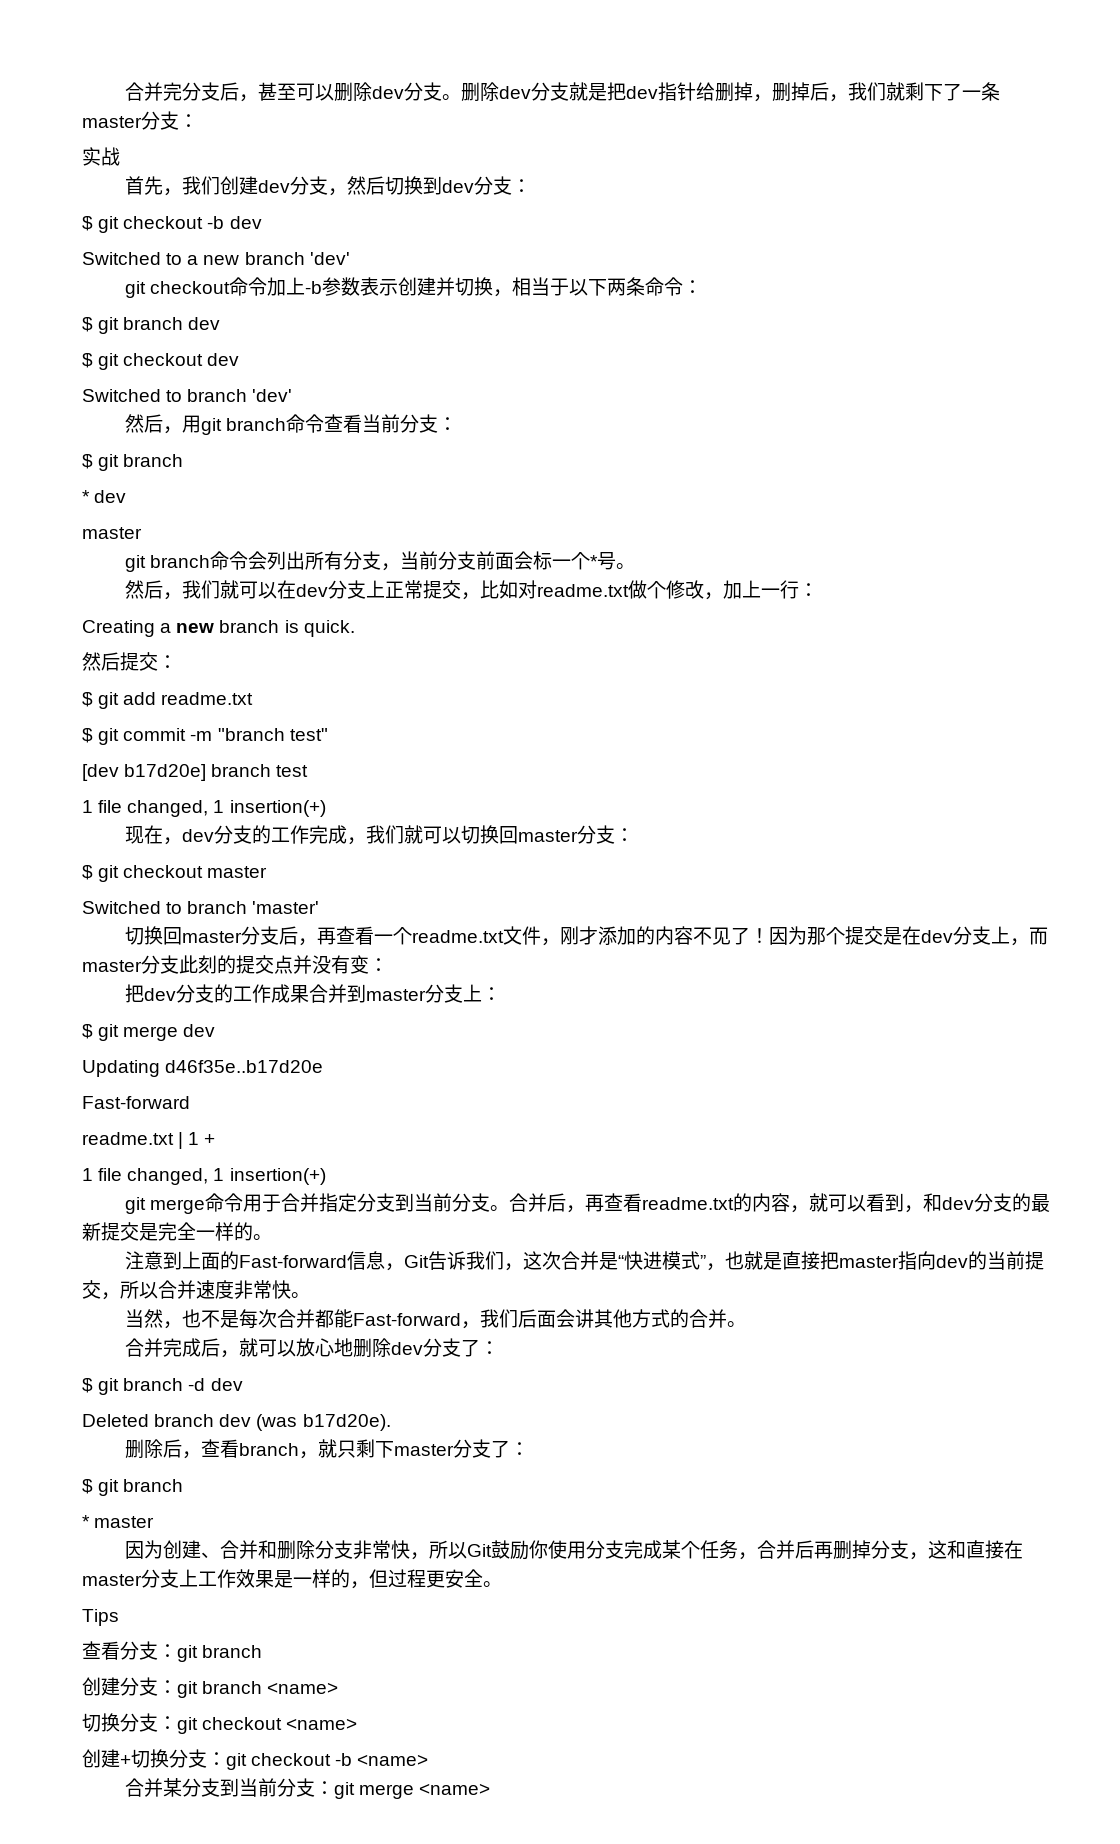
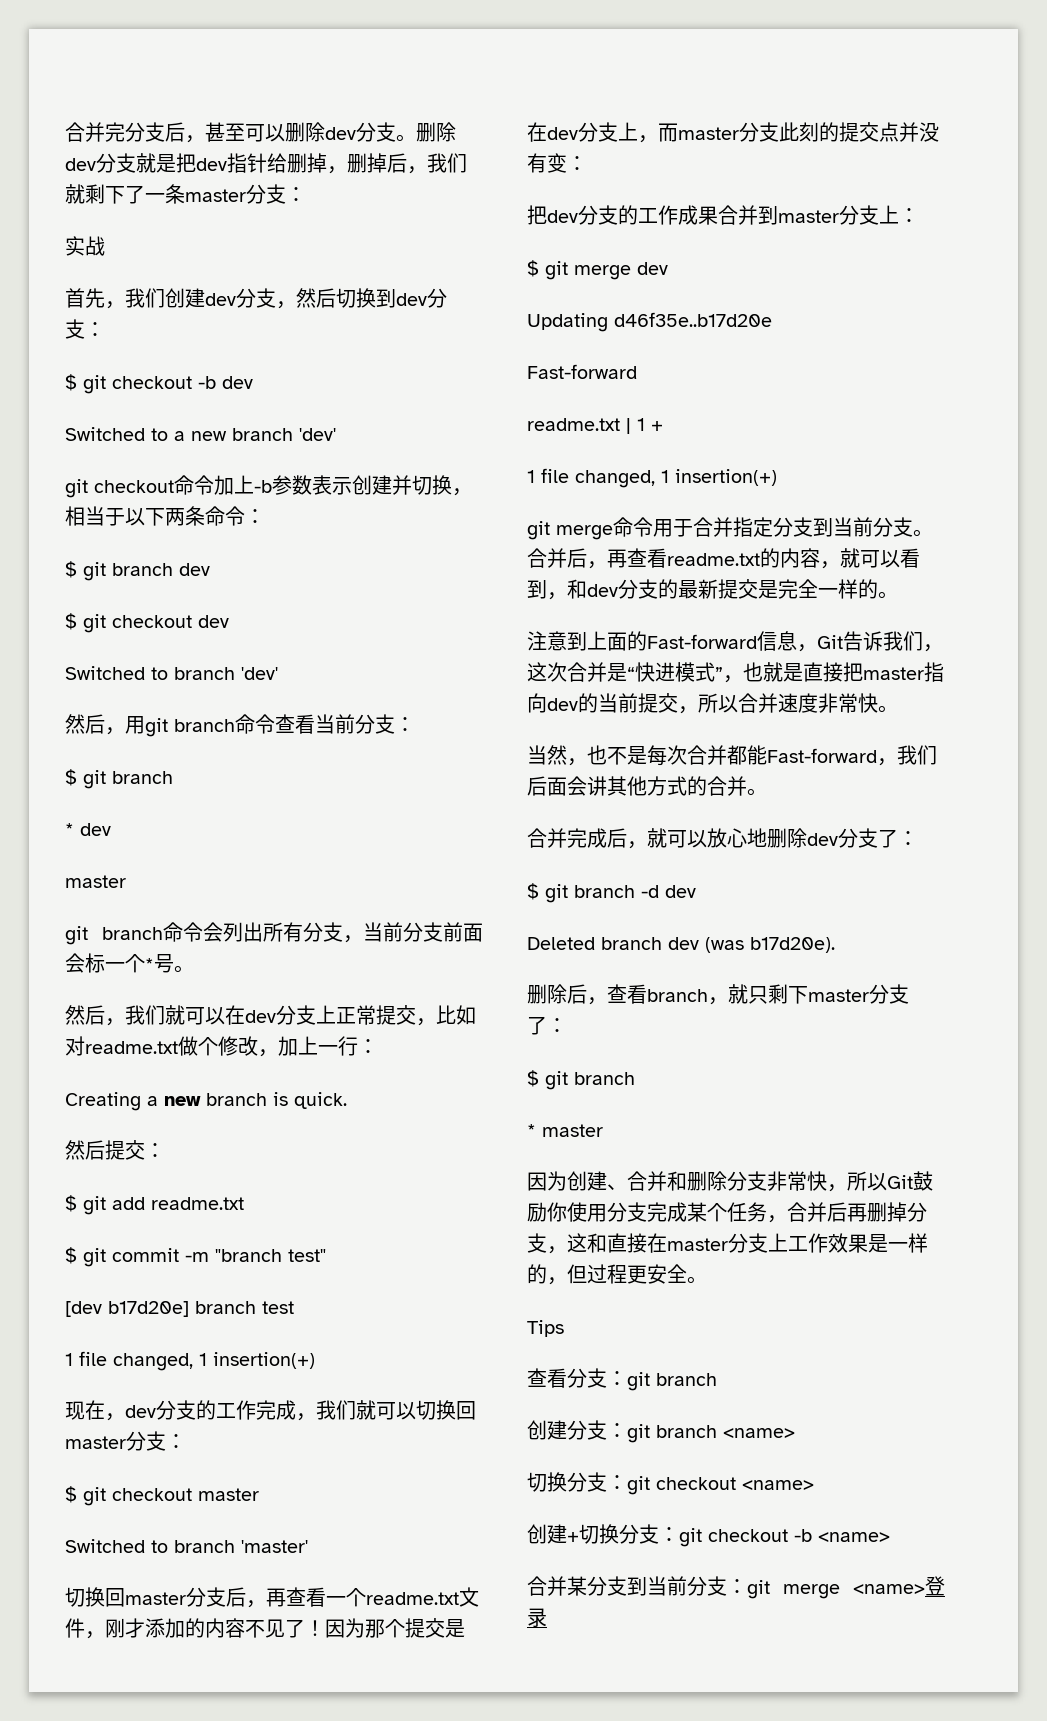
- 合并某分支到当前分支：git merge <name>
+ 合并某分支到当前分支：git merge <name>登录

